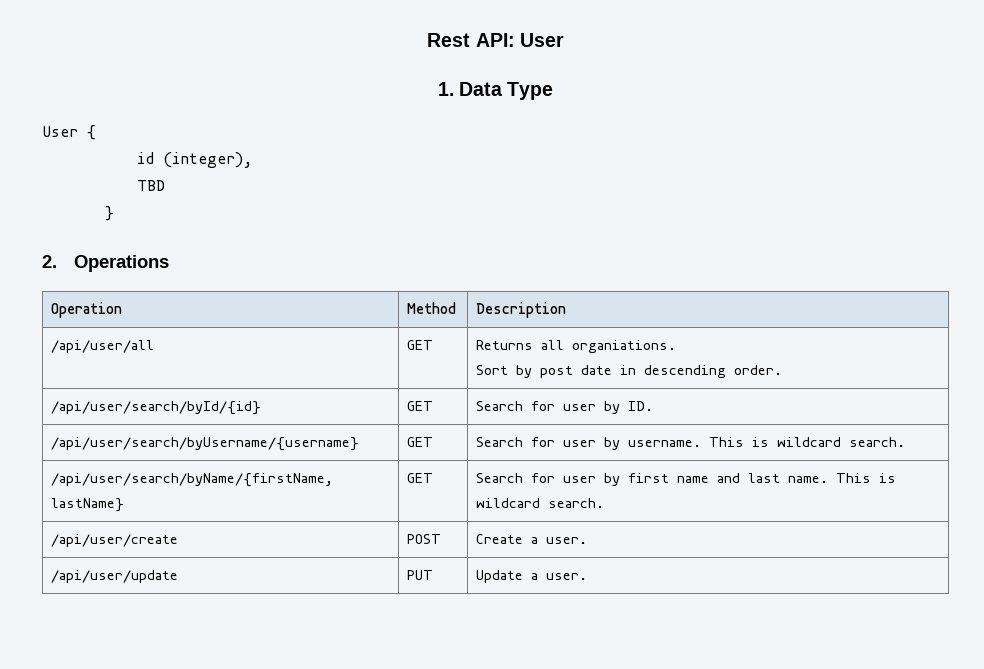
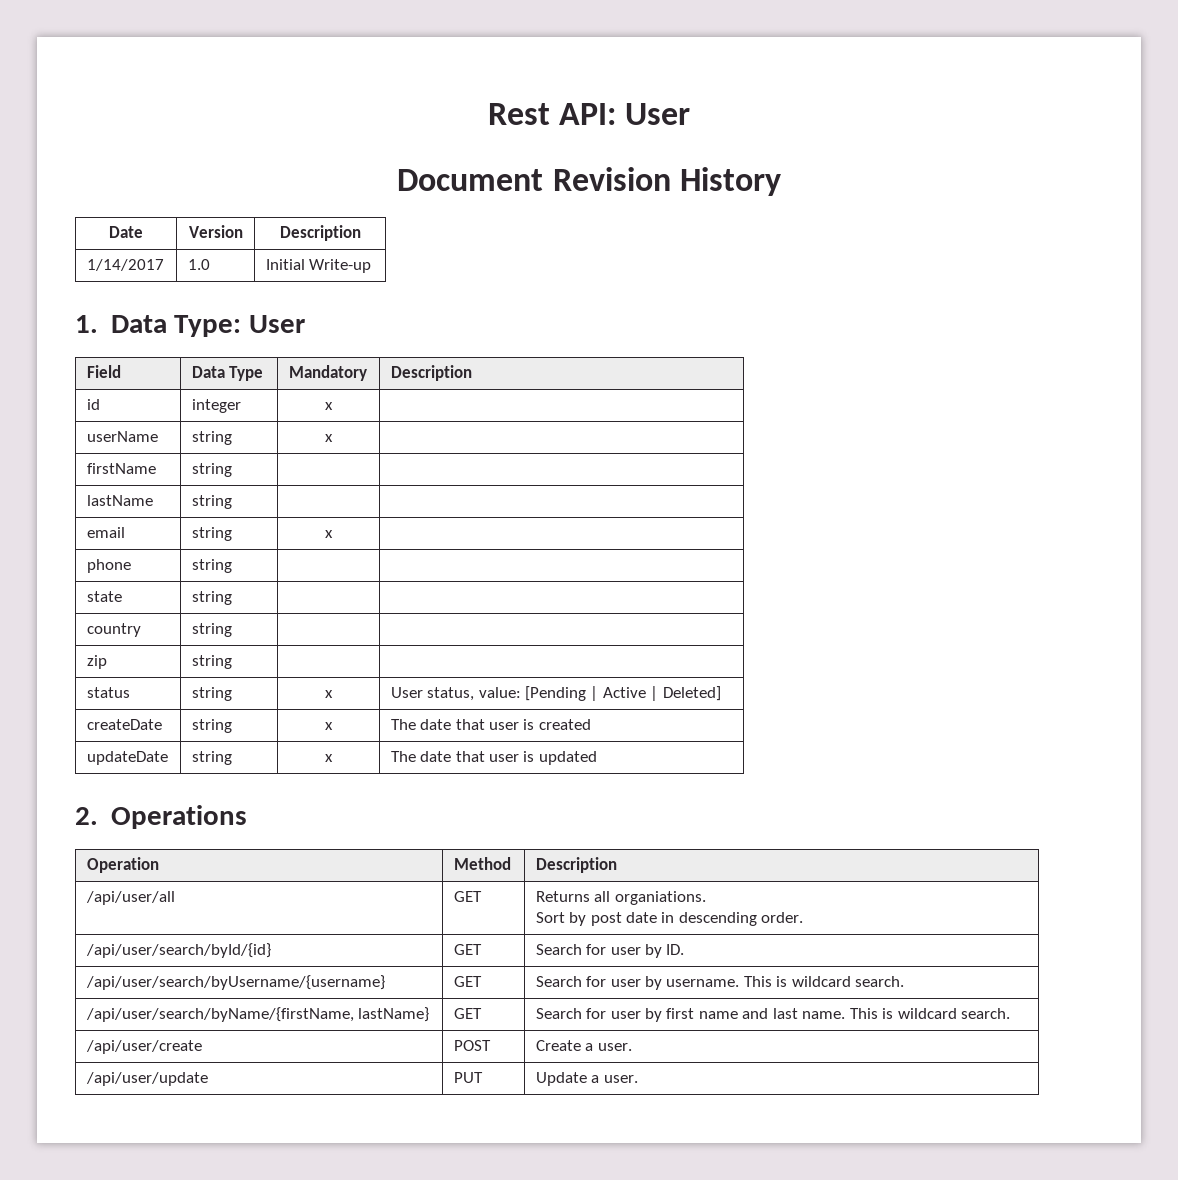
- 1. Data Type
- User {
- id (integer),
- TBD
- }
+ Document Revision History
+ Date | Version | Description
+ 1/14/2017 | 1.0 | Initial Write-up
+ 1. Data Type: User
+ Field | Data Type | Mandatory | Description
+ id | integer | x |
+ userName | string | x |
+ firstName | string | |
+ lastName | string | |
+ email | string | x |
+ phone | string | |
+ state | string | |
+ country | string | |
+ zip | string | |
+ status | string | x | User status, value: [Pending | Active | Deleted]
+ createDate | string | x | The date that user is created
+ updateDate | string | x | The date that user is updated

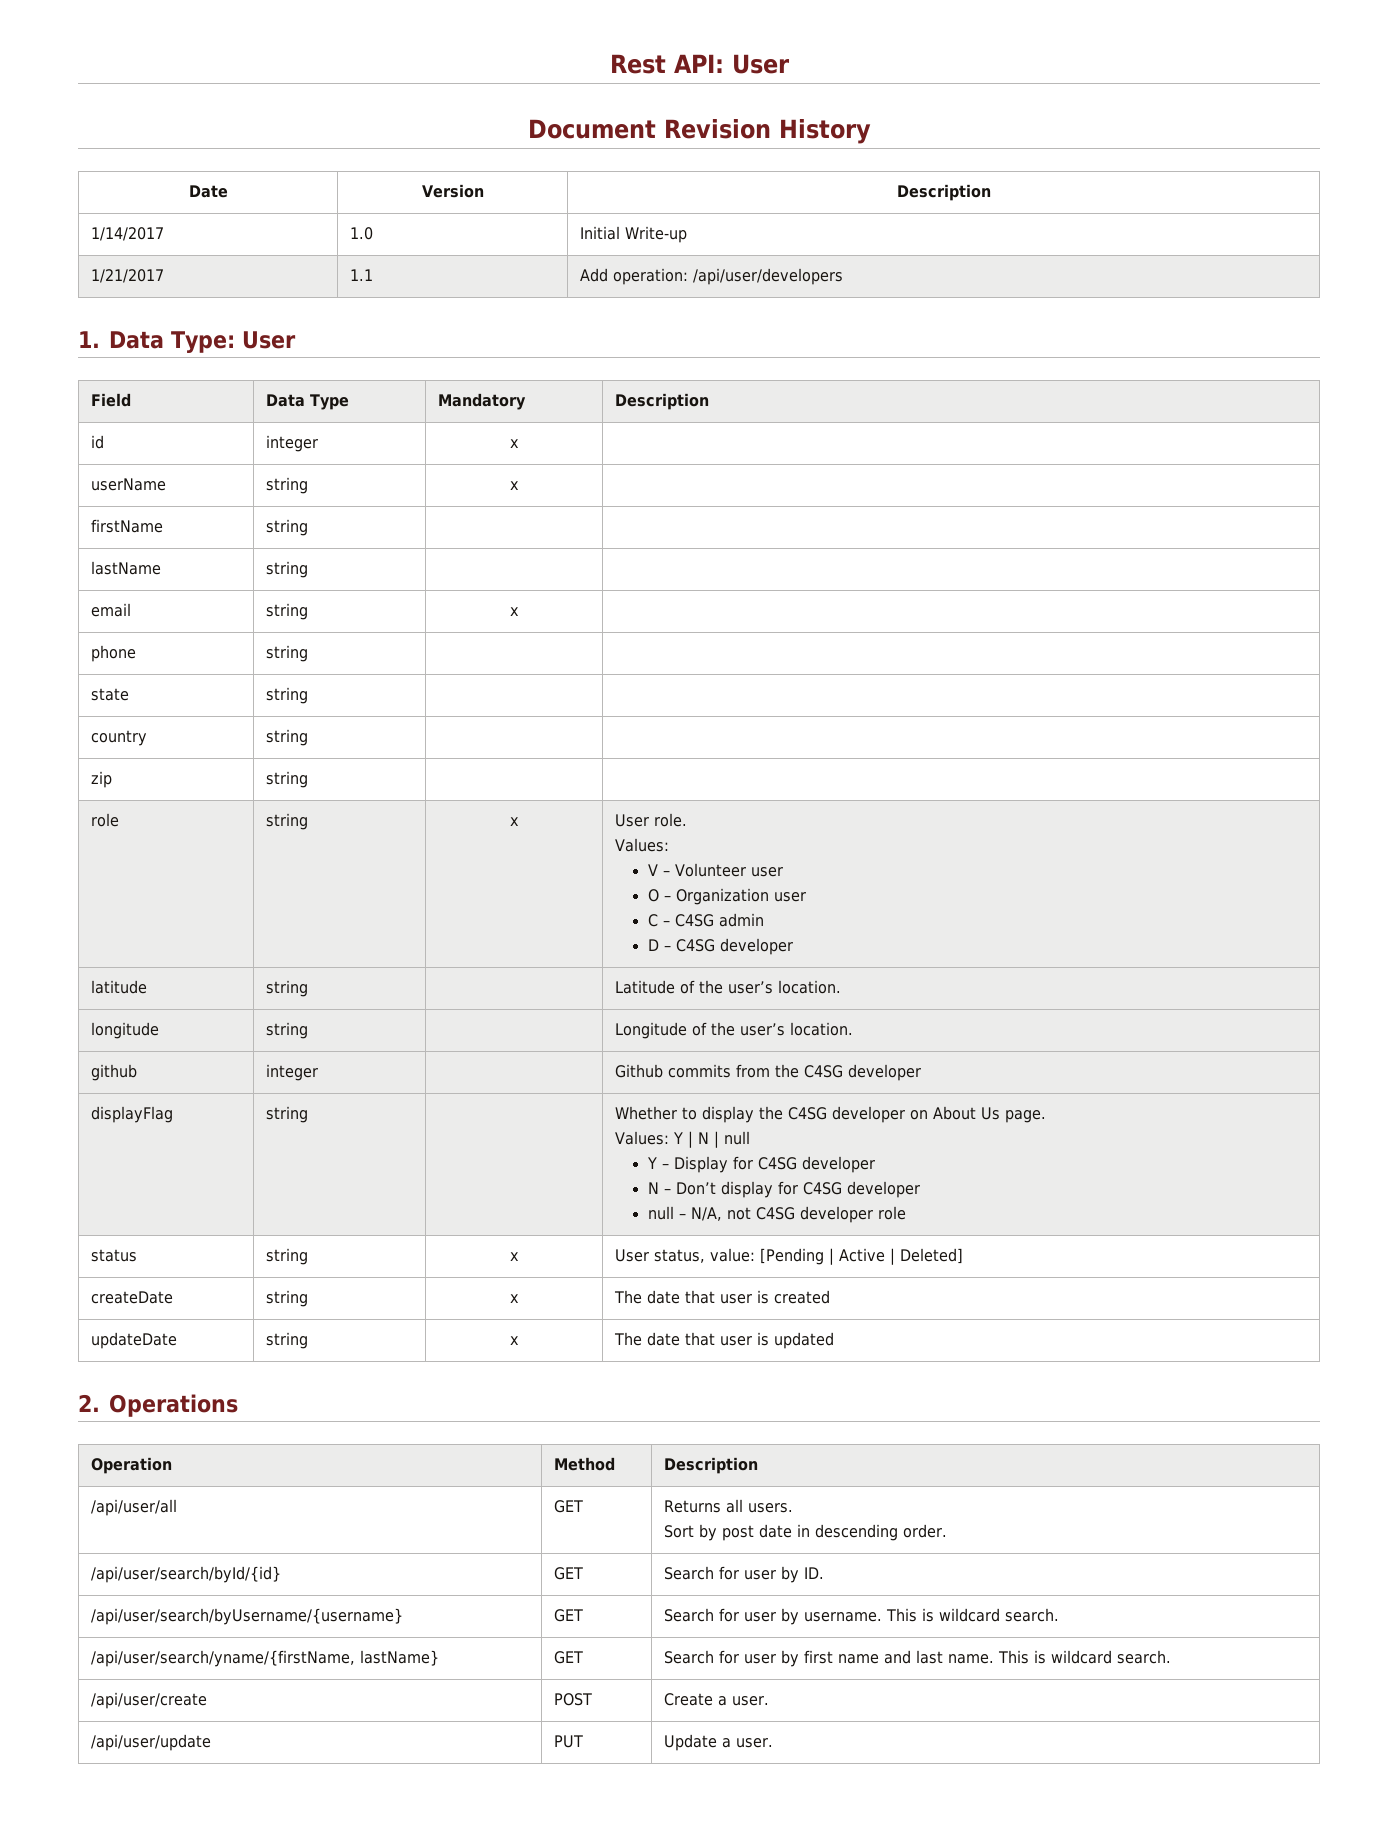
+ 1/21/2017 | 1.1 | Add operation: /api/user/developers
+ role | string | x | User role.
+ Values:
+ V – Volunteer user
+ O – Organization user
+ C – C4SG admin
+ D – C4SG developer
+ latitude | string | | Latitude of the user’s location.
+ longitude | string | | Longitude of the user’s location.
+ github | integer | | Github commits from the C4SG developer
+ displayFlag | string | | Whether to display the C4SG developer on About Us page.
+ Values: Y | N | null
+ Y – Display for C4SG developer
+ N – Don’t display for C4SG developer
+ null – N/A, not C4SG developer role
- /api/user/all | GET | Returns all organiations.
+ /api/user/all | GET | Returns all users.
- /api/user/search/byName/{firstName, lastName} | GET | Search for user by first name and last name. This is wildcard search.
+ /api/user/search/yname/{firstName, lastName} | GET | Search for user by first name and last name. This is wildcard search.

